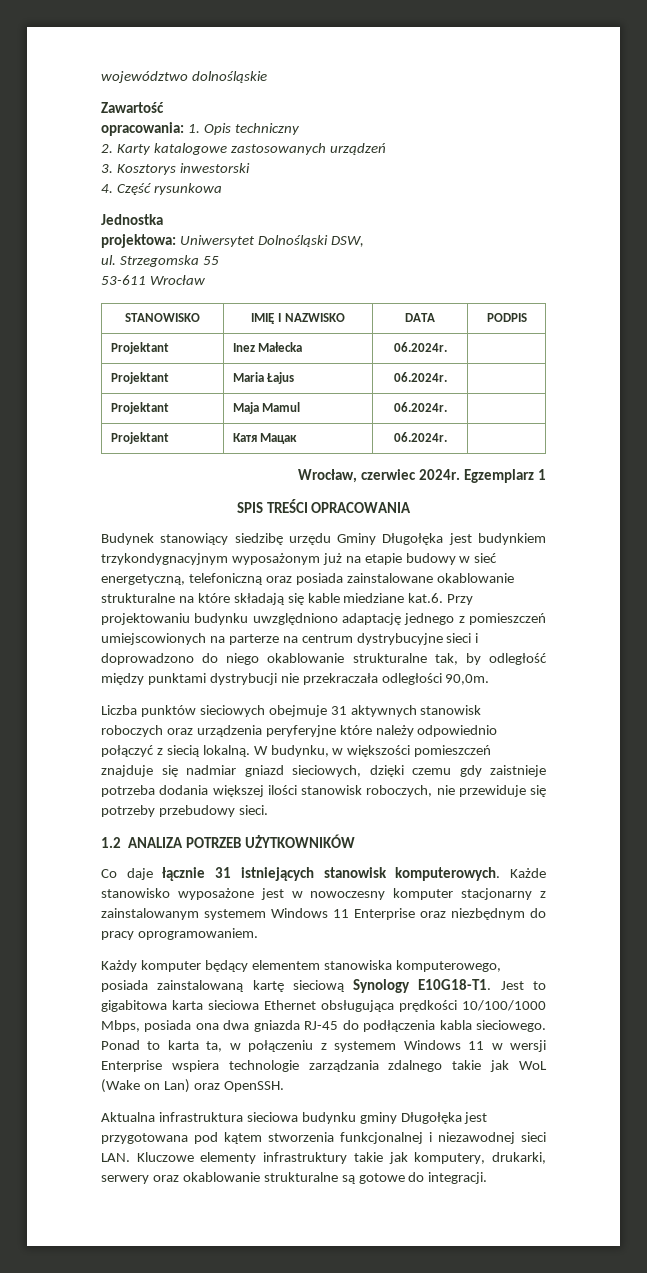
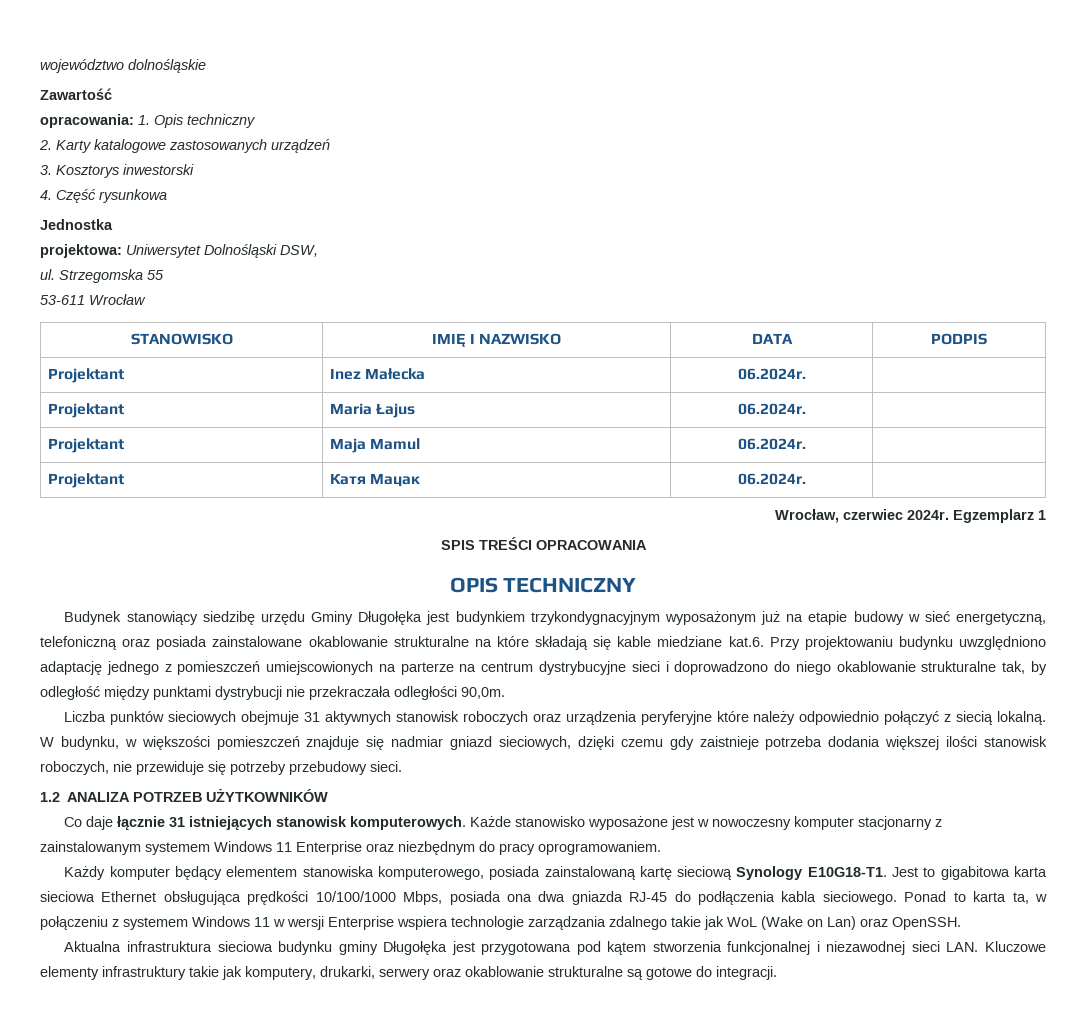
+ OPIS TECHNICZNY

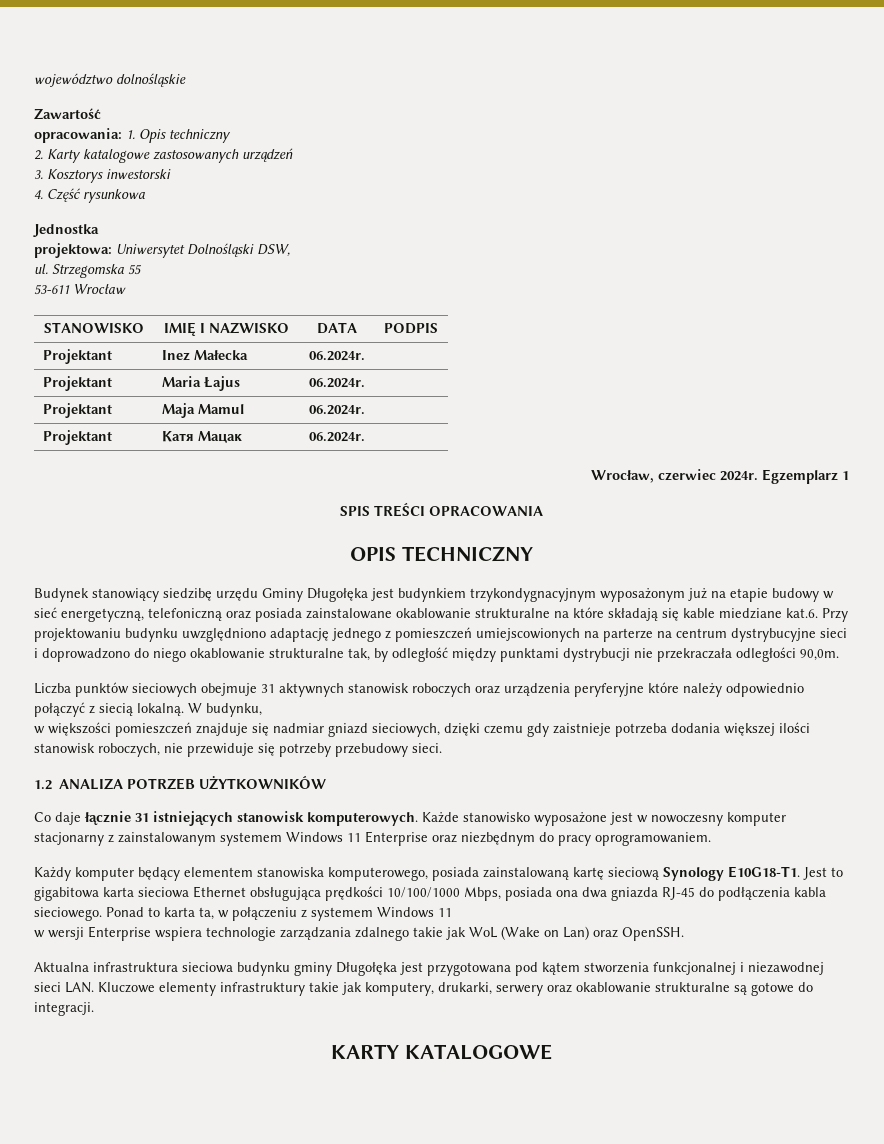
- W budynku, w większości pomieszczeń znajduje się nadmiar gniazd sieciowych, dzięki czemu gdy zaistnieje potrzeba dodania większej ilości stanowisk roboczych, nie przewiduje się potrzeby przebudowy sieci.
+ W budynku,
+ w większości pomieszczeń znajduje się nadmiar gniazd sieciowych, dzięki czemu gdy zaistnieje potrzeba dodania większej ilości stanowisk roboczych, nie przewiduje się potrzeby przebudowy sieci.
- Ponad to karta ta, w połączeniu z systemem Windows 11 w wersji Enterprise wspiera technologie zarządzania zdalnego takie jak WoL (Wake on Lan) oraz OpenSSH.
+ Ponad to karta ta, w połączeniu z systemem Windows 11
+ w wersji Enterprise wspiera technologie zarządzania zdalnego takie jak WoL (Wake on Lan) oraz OpenSSH.
+ KARTY KATALOGOWE

